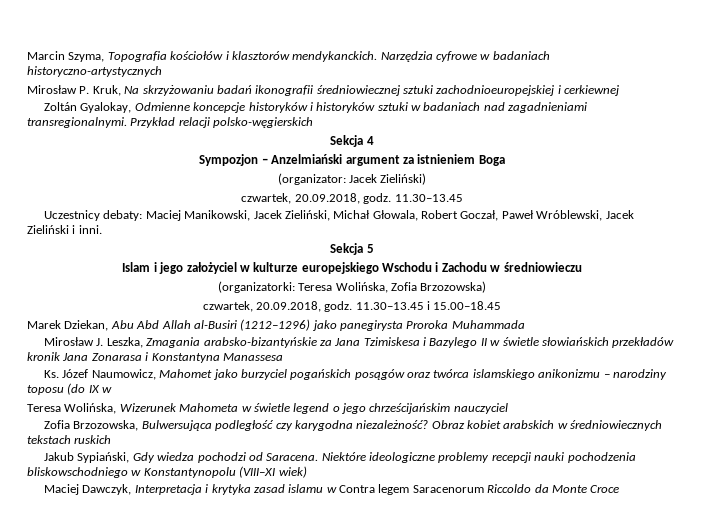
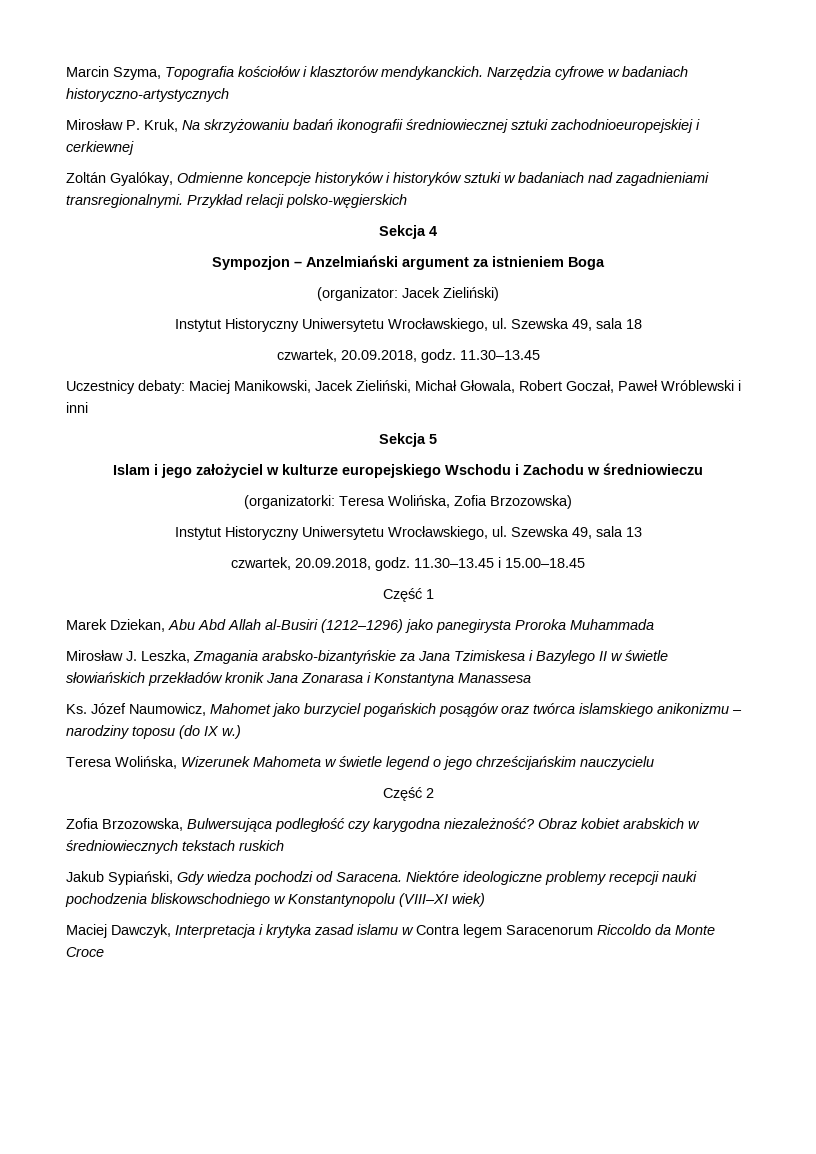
- Zoltán Gyalokay, Odmienne koncepcje historyków i historyków sztuki w badaniach nad zagadnieniami transregionalnymi.
+ Zoltán Gyalókay, Odmienne koncepcje historyków i historyków sztuki w badaniach nad zagadnieniami transregionalnymi.
+ Instytut Historyczny Uniwersytetu Wrocławskiego, ul. Szewska 49, sala 18
- Uczestnicy debaty: Maciej Manikowski, Jacek Zieliński, Michał Głowala, Robert Goczał, Paweł Wróblewski, Jacek Zieliński i inni.
+ Uczestnicy debaty: Maciej Manikowski, Jacek Zieliński, Michał Głowala, Robert Goczał, Paweł Wróblewski i inni
+ Instytut Historyczny Uniwersytetu Wrocławskiego, ul. Szewska 49, sala 13
+ Część 1
- Ks. Józef Naumowicz, Mahomet jako burzyciel pogańskich posągów oraz twórca islamskiego anikonizmu – narodziny toposu (do IX w
+ Ks. Józef Naumowicz, Mahomet jako burzyciel pogańskich posągów oraz twórca islamskiego anikonizmu – narodziny toposu (do IX w.)
- Teresa Wolińska, Wizerunek Mahometa w świetle legend o jego chrześcijańskim nauczyciel
+ Teresa Wolińska, Wizerunek Mahometa w świetle legend o jego chrześcijańskim nauczycielu
+ Część 2

